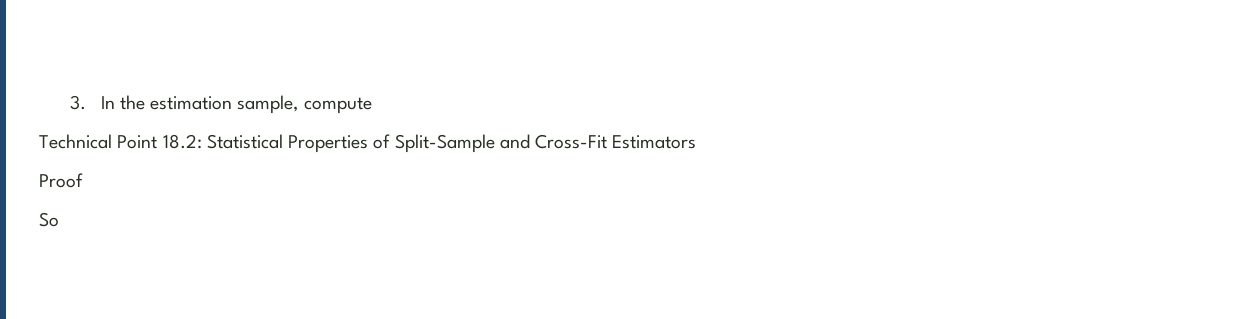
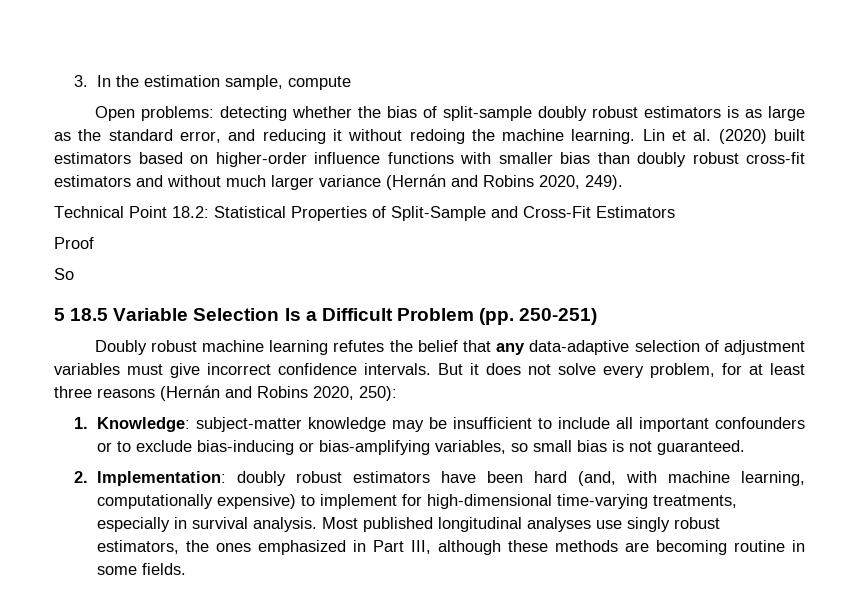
+ Open problems: detecting whether the bias of split-sample doubly robust estimators is as large as the standard error, and reducing it without redoing the machine learning. Lin et al. (2020) built estimators based on higher-order influence functions with smaller bias than doubly robust cross-fit estimators and without much larger variance (Hernán and Robins 2020, 249).
+ 5 18.5 Variable Selection Is a Difficult Problem (pp. 250-251)
+ Doubly robust machine learning refutes the belief that any data-adaptive selection of adjustment variables must give incorrect confidence intervals. But it does not solve every problem, for at least three reasons (Hernán and Robins 2020, 250):
+ 1. Knowledge: subject-matter knowledge may be insufficient to include all important confounders or to exclude bias-inducing or bias-amplifying variables, so small bias is not guaranteed.
+ 2. Implementation: doubly robust estimators have been hard (and, with machine learning, computationally expensive) to implement for high-dimensional time-varying treatments, especially in survival analysis. Most published longitudinal analyses use singly robust estimators, the ones emphasized in Part III, although these methods are becoming routine in some fields.

